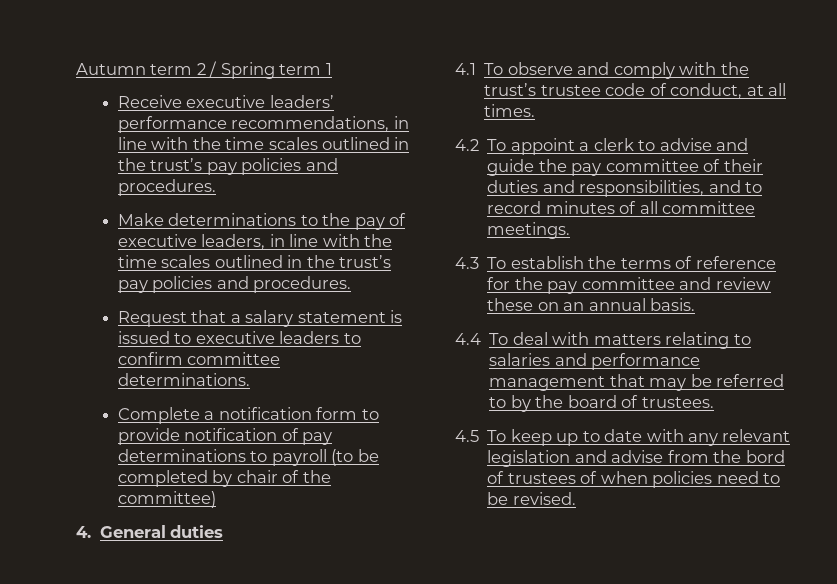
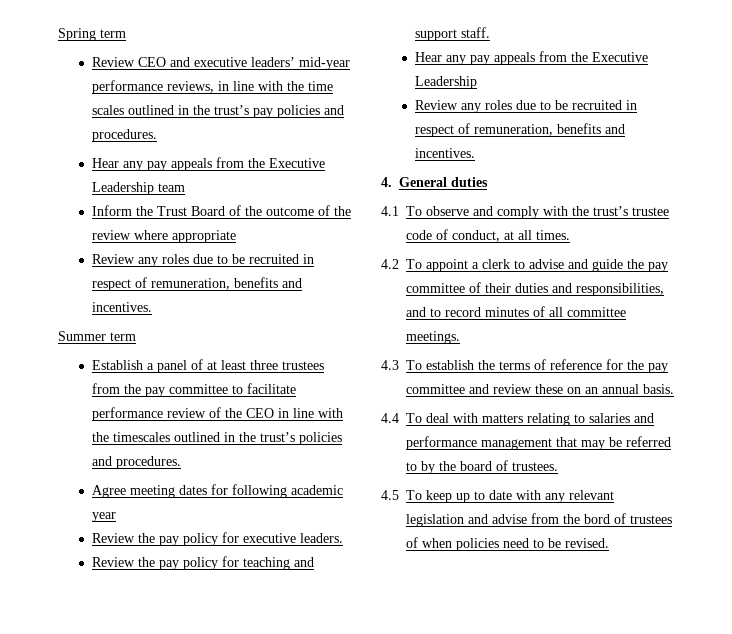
- Autumn term 2 / Spring term 1
- Receive executive leaders’ performance recommendations, in line with the time scales outlined in the trust’s pay policies and procedures.
+ Spring term
+ Review CEO and executive leaders’ mid-year performance reviews, in line with the time scales outlined in the trust’s pay policies and procedures.
- Make determinations to the pay of executive leaders, in line with the time scales outlined in the trust’s pay policies and procedures.
- Request that a salary statement is issued to executive leaders to confirm committee determinations.
- Complete a notification form to provide notification of pay determinations to payroll (to be completed by chair of the committee)
+ Hear any pay appeals from the Executive Leadership team
+ Inform the Trust Board of the outcome of the review where appropriate
+ Review any roles due to be recruited in respect of remuneration, benefits and incentives.
+ Summer term
+ Establish a panel of at least three trustees from the pay committee to facilitate performance review of the CEO in line with the timescales outlined in the trust’s policies and procedures.
+ Agree meeting dates for following academic year
+ Review the pay policy for executive leaders.
+ Review the pay policy for teaching and support staff.
+ Hear any pay appeals from the Executive Leadership
+ Review any roles due to be recruited in respect of remuneration, benefits and incentives.

